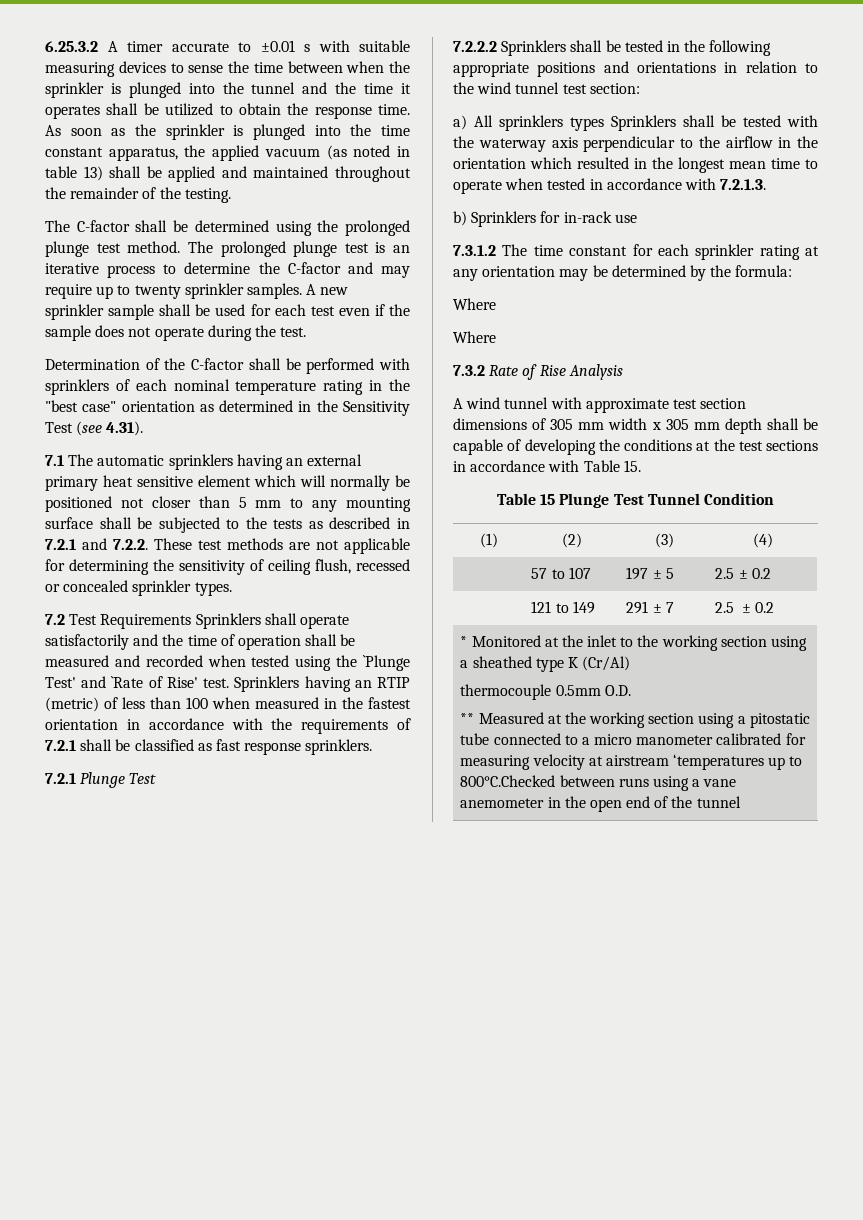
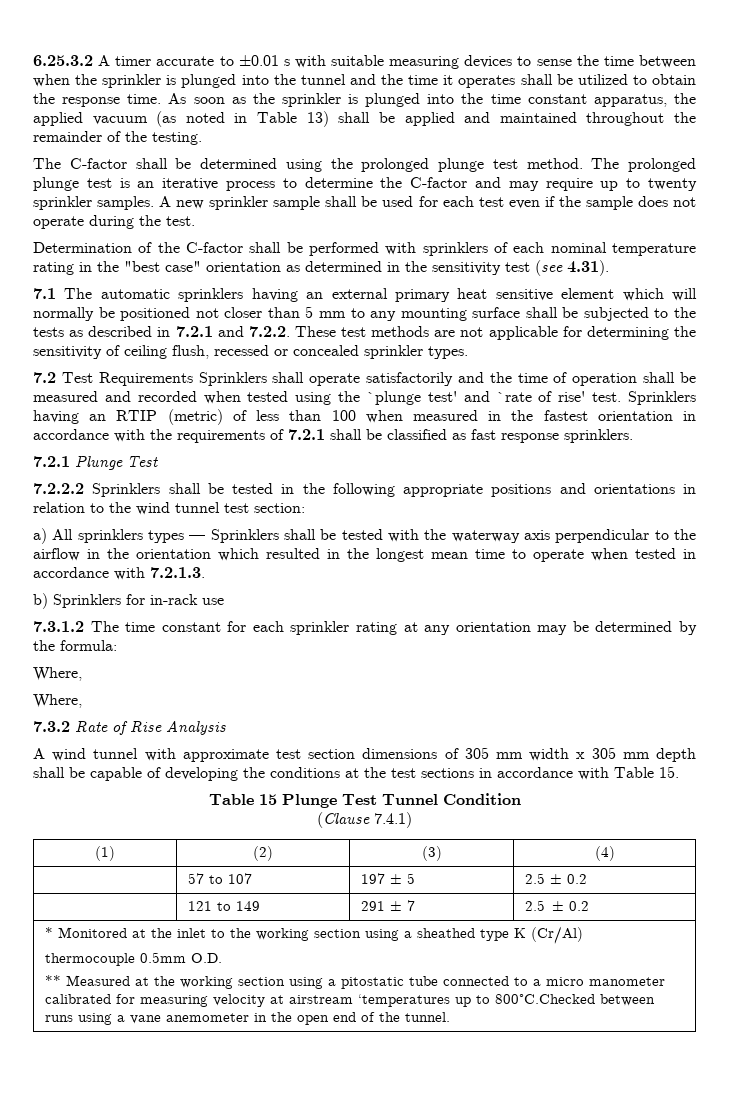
- As soon as the sprinkler is plunged into the time constant apparatus, the applied vacuum (as noted in table 13) shall be applied and maintained throughout the remainder of the testing.
+ As soon as the sprinkler is plunged into the time constant apparatus, the applied vacuum (as noted in Table 13) shall be applied and maintained throughout the remainder of the testing.
- Determination of the C-factor shall be performed with sprinklers of each nominal temperature rating in the "best case" orientation as determined in the Sensitivity Test (see 4.31).
+ Determination of the C-factor shall be performed with sprinklers of each nominal temperature rating in the "best case" orientation as determined in the sensitivity test (see 4.31).
- 7.2 Test Requirements Sprinklers shall operate satisfactorily and the time of operation shall be measured and recorded when tested using the `Plunge Test' and `Rate of Rise' test.
+ 7.2 Test Requirements Sprinklers shall operate satisfactorily and the time of operation shall be measured and recorded when tested using the `plunge test' and `rate of rise' test.
- a) All sprinklers types Sprinklers shall be tested with the waterway axis perpendicular to the airflow in the orientation which resulted in the longest mean time to operate when tested in accordance with 7.2.1.3.
+ a) All sprinklers types — Sprinklers shall be tested with the waterway axis perpendicular to the airflow in the orientation which resulted in the longest mean time to operate when tested in accordance with 7.2.1.3.
  7.3.1.2 The time constant for each sprinkler rating at any orientation may be determined by the formula:
- Where
- Where
+ Where,
+ Where,
+ (Clause 7.4.1)
- ** Measured at the working section using a pitostatic tube connected to a micro manometer calibrated for measuring velocity at airstream ‘temperatures up to 800°C.Checked between runs using a vane anemometer in the open end of the tunnel
+ ** Measured at the working section using a pitostatic tube connected to a micro manometer calibrated for measuring velocity at airstream ‘temperatures up to 800°C.Checked between runs using a vane anemometer in the open end of the tunnel.

